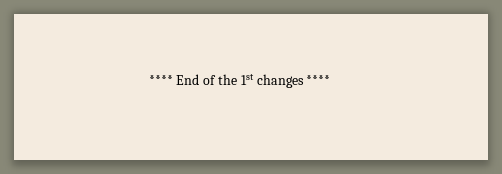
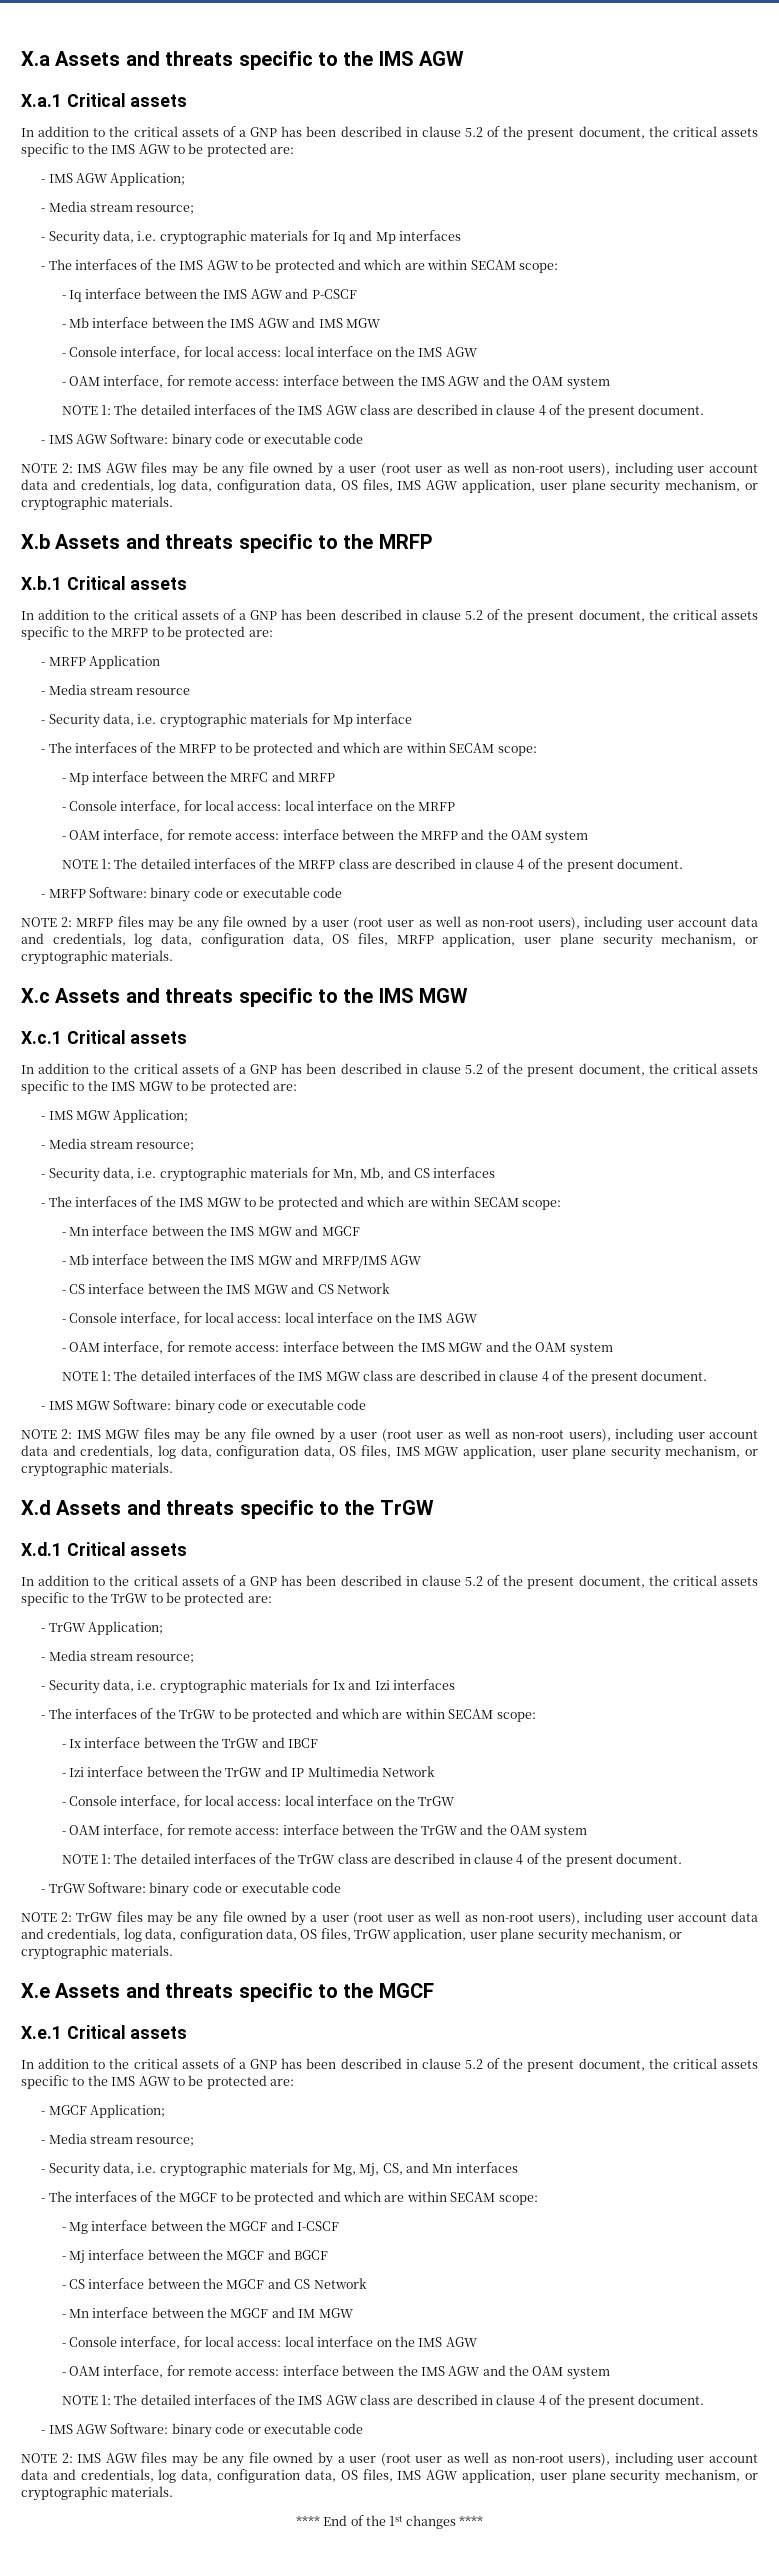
+ X.a Assets and threats specific to the IMS AGW
+ X.a.1 Critical assets
+ In addition to the critical assets of a GNP has been described in clause 5.2 of the present document, the critical assets specific to the IMS AGW to be protected are:
+ - IMS AGW Application;
+ - Media stream resource;
+ - Security data, i.e. cryptographic materials for Iq and Mp interfaces
+ - The interfaces of the IMS AGW to be protected and which are within SECAM scope:
+ - Iq interface between the IMS AGW and P-CSCF
+ - Mb interface between the IMS AGW and IMS MGW
+ - Console interface, for local access: local interface on the IMS AGW
+ - OAM interface, for remote access: interface between the IMS AGW and the OAM system
+ NOTE 1: The detailed interfaces of the IMS AGW class are described in clause 4 of the present document.
+ - IMS AGW Software: binary code or executable code
+ NOTE 2: IMS AGW files may be any file owned by a user (root user as well as non-root users), including user account data and credentials, log data, configuration data, OS files, IMS AGW application, user plane security mechanism, or cryptographic materials.
+ X.b Assets and threats specific to the MRFP
+ X.b.1 Critical assets
+ In addition to the critical assets of a GNP has been described in clause 5.2 of the present document, the critical assets specific to the MRFP to be protected are:
+ - MRFP Application
+ - Media stream resource
+ - Security data, i.e. cryptographic materials for Mp interface
+ - The interfaces of the MRFP to be protected and which are within SECAM scope:
+ - Mp interface between the MRFC and MRFP
+ - Console interface, for local access: local interface on the MRFP
+ - OAM interface, for remote access: interface between the MRFP and the OAM system
+ NOTE 1: The detailed interfaces of the MRFP class are described in clause 4 of the present document.
+ - MRFP Software: binary code or executable code
+ NOTE 2: MRFP files may be any file owned by a user (root user as well as non-root users), including user account data and credentials, log data, configuration data, OS files, MRFP application, user plane security mechanism, or cryptographic materials.
+ X.c Assets and threats specific to the IMS MGW
+ X.c.1 Critical assets
+ In addition to the critical assets of a GNP has been described in clause 5.2 of the present document, the critical assets specific to the IMS MGW to be protected are:
+ - IMS MGW Application;
+ - Media stream resource;
+ - Security data, i.e. cryptographic materials for Mn, Mb, and CS interfaces
+ - The interfaces of the IMS MGW to be protected and which are within SECAM scope:
+ - Mn interface between the IMS MGW and MGCF
+ - Mb interface between the IMS MGW and MRFP/IMS AGW
+ - CS interface between the IMS MGW and CS Network
+ - Console interface, for local access: local interface on the IMS AGW
+ - OAM interface, for remote access: interface between the IMS MGW and the OAM system
+ NOTE 1: The detailed interfaces of the IMS MGW class are described in clause 4 of the present document.
+ - IMS MGW Software: binary code or executable code
+ NOTE 2: IMS MGW files may be any file owned by a user (root user as well as non-root users), including user account data and credentials, log data, configuration data, OS files, IMS MGW application, user plane security mechanism, or cryptographic materials.
+ X.d Assets and threats specific to the TrGW
+ X.d.1 Critical assets
+ In addition to the critical assets of a GNP has been described in clause 5.2 of the present document, the critical assets specific to the TrGW to be protected are:
+ - TrGW Application;
+ - Media stream resource;
+ - Security data, i.e. cryptographic materials for Ix and Izi interfaces
+ - The interfaces of the TrGW to be protected and which are within SECAM scope:
+ - Ix interface between the TrGW and IBCF
+ - Izi interface between the TrGW and IP Multimedia Network
+ - Console interface, for local access: local interface on the TrGW
+ - OAM interface, for remote access: interface between the TrGW and the OAM system
+ NOTE 1: The detailed interfaces of the TrGW class are described in clause 4 of the present document.
+ - TrGW Software: binary code or executable code
+ NOTE 2: TrGW files may be any file owned by a user (root user as well as non-root users), including user account data and credentials, log data, configuration data, OS files, TrGW application, user plane security mechanism, or cryptographic materials.
+ X.e Assets and threats specific to the MGCF
+ X.e.1 Critical assets
+ In addition to the critical assets of a GNP has been described in clause 5.2 of the present document, the critical assets specific to the IMS AGW to be protected are:
+ - MGCF Application;
+ - Media stream resource;
+ - Security data, i.e. cryptographic materials for Mg, Mj, CS, and Mn interfaces
+ - The interfaces of the MGCF to be protected and which are within SECAM scope:
+ - Mg interface between the MGCF and I-CSCF
+ - Mj interface between the MGCF and BGCF
+ - CS interface between the MGCF and CS Network
+ - Mn interface between the MGCF and IM MGW
+ - Console interface, for local access: local interface on the IMS AGW
+ - OAM interface, for remote access: interface between the IMS AGW and the OAM system
+ NOTE 1: The detailed interfaces of the IMS AGW class are described in clause 4 of the present document.
+ - IMS AGW Software: binary code or executable code
+ NOTE 2: IMS AGW files may be any file owned by a user (root user as well as non-root users), including user account data and credentials, log data, configuration data, OS files, IMS AGW application, user plane security mechanism, or cryptographic materials.

